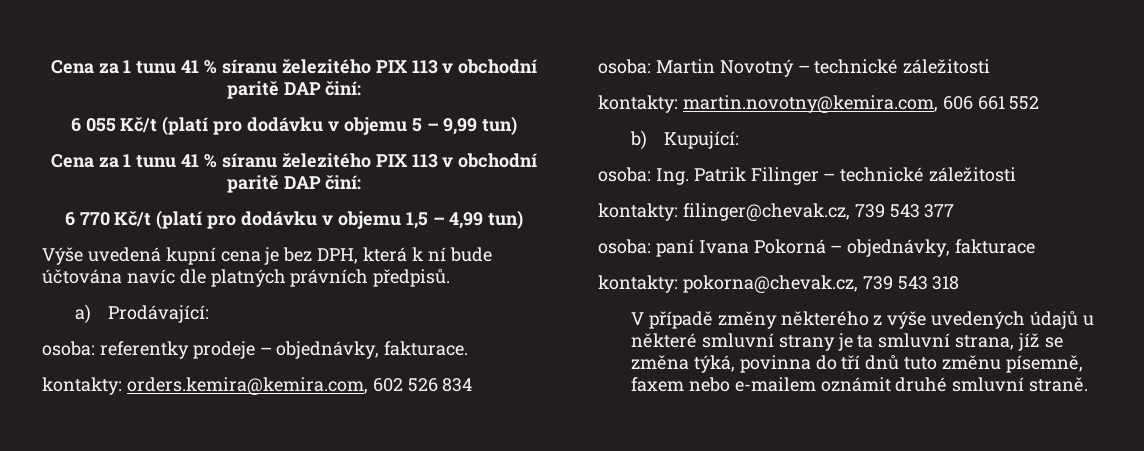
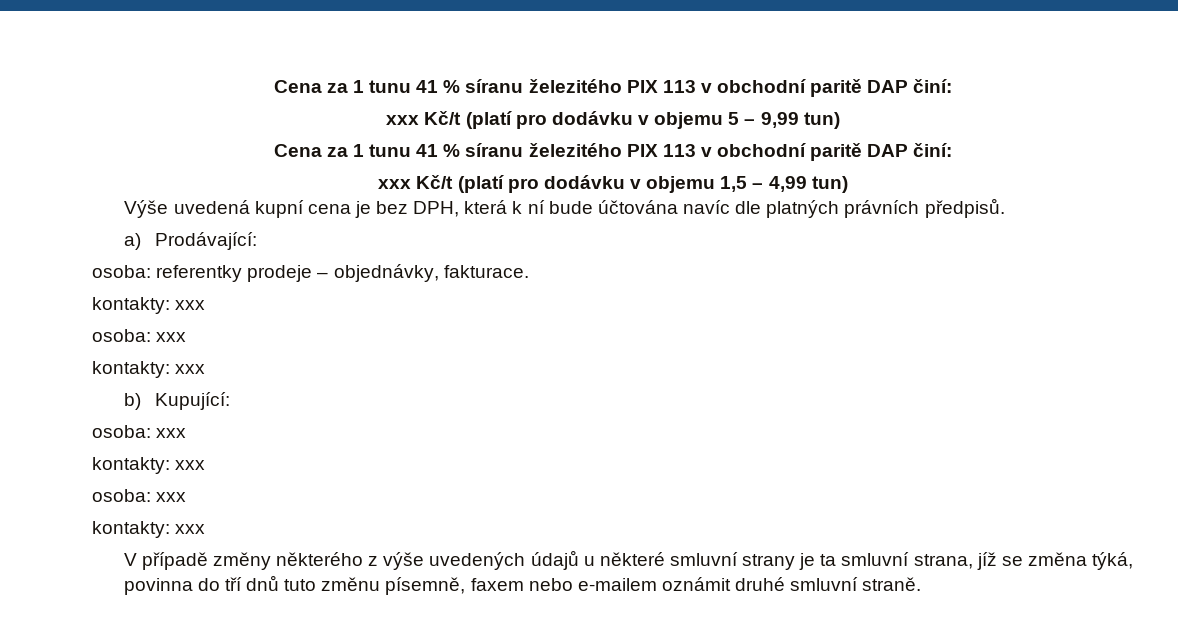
- 6 055 Kč/t (platí pro dodávku v objemu 5 – 9,99 tun)
+ xxx Kč/t (platí pro dodávku v objemu 5 – 9,99 tun)
- 6 770 Kč/t (platí pro dodávku v objemu 1,5 – 4,99 tun)
+ xxx Kč/t (platí pro dodávku v objemu 1,5 – 4,99 tun)
  osoba: referentky prodeje – objednávky, fakturace.
- kontakty: orders.kemira@kemira.com, 602 526 834
- osoba: Martin Novotný – technické záležitosti
- kontakty: martin.novotny@kemira.com, 606 661 552
+ kontakty: xxx
+ osoba: xxx
+ kontakty: xxx
  b) Kupující:
- osoba: Ing. Patrik Filinger – technické záležitosti
- kontakty: filinger@chevak.cz, 739 543 377
- osoba: paní Ivana Pokorná – objednávky, fakturace
- kontakty: pokorna@chevak.cz, 739 543 318
+ osoba: xxx
+ kontakty: xxx
+ osoba: xxx
+ kontakty: xxx

